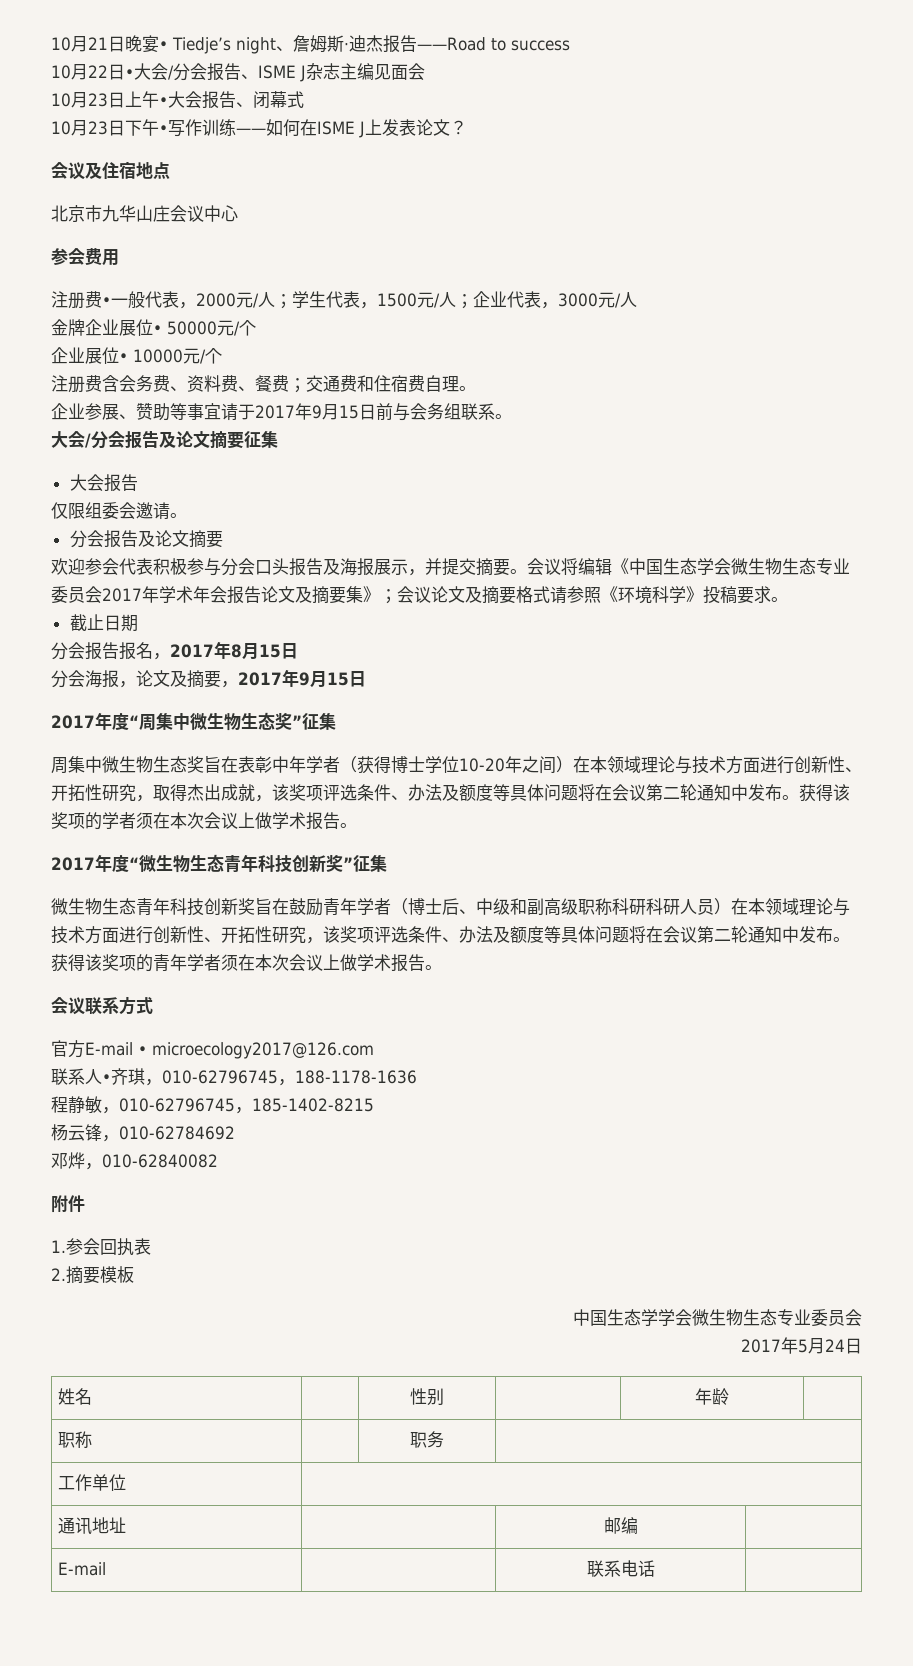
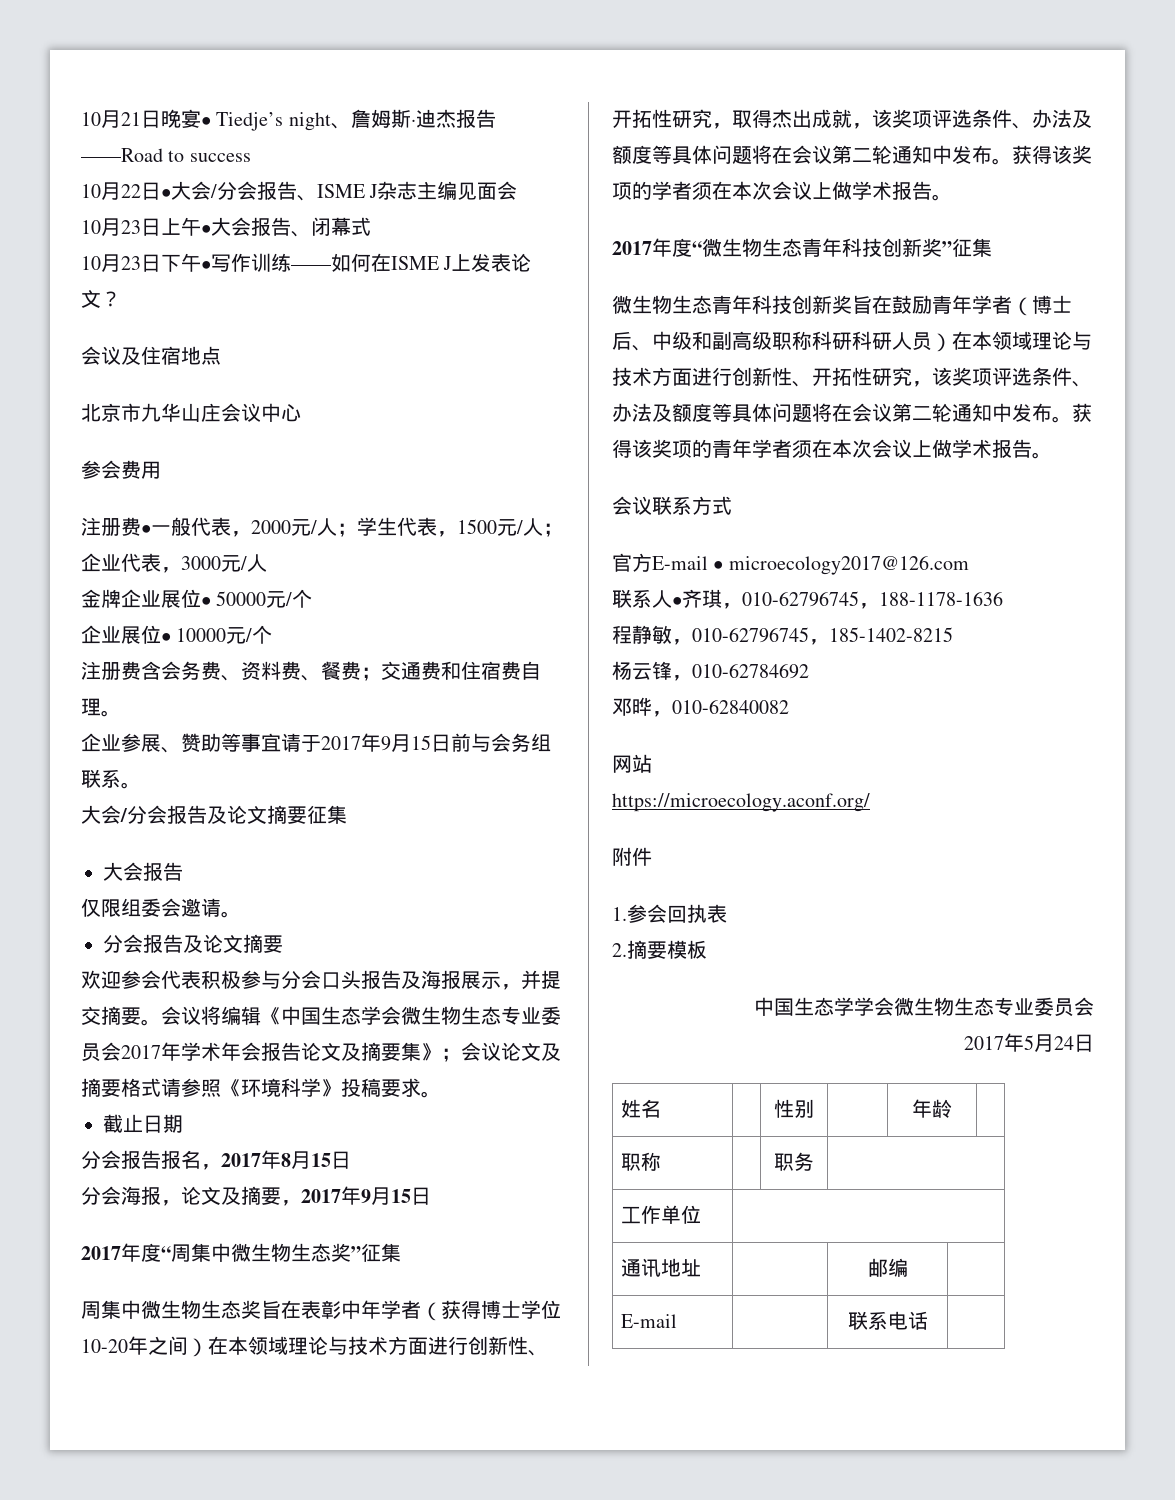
- 邓烨，010-62840082
+ 邓晔，010-62840082
+ 网站
+ https://microecology.aconf.org/

